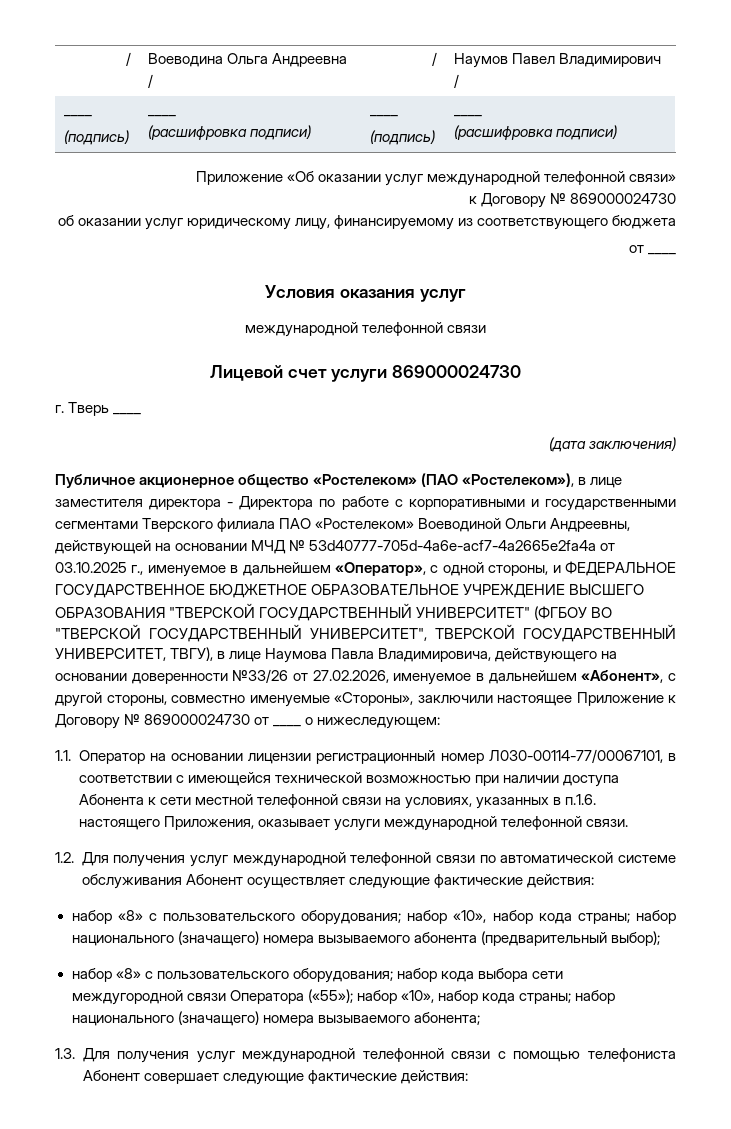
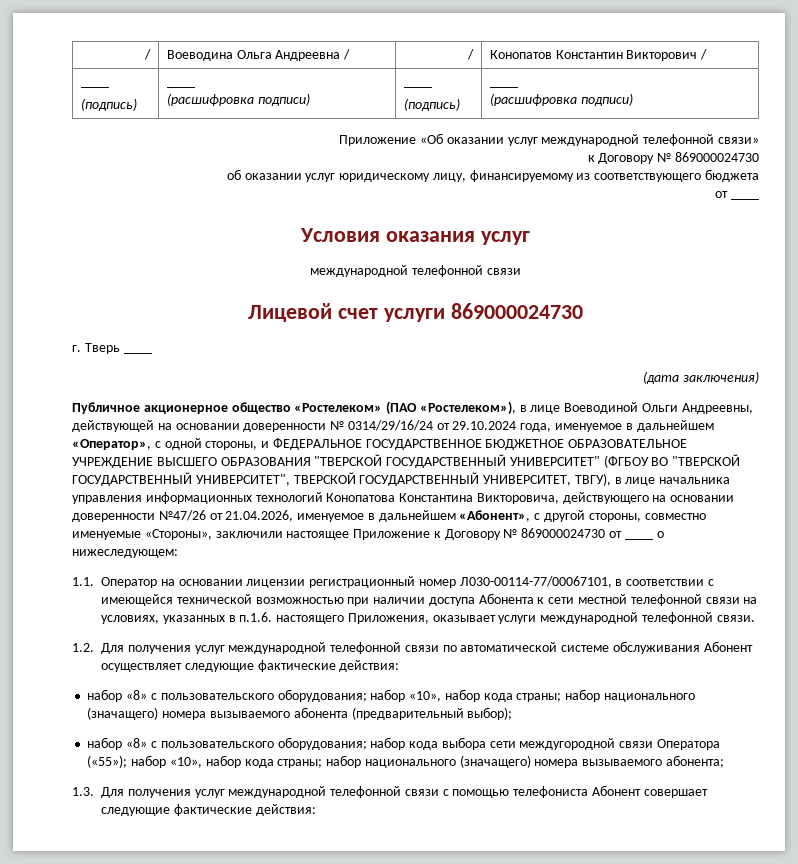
- / | Воеводина Ольга Андреевна / | / | Наумов Павел Владимирович /
+ / | Воеводина Ольга Андреевна / | / | Конопатов Константин Викторович /
- Публичное акционерное общество «Ростелеком» (ПАО «Ростелеком»), в лице заместителя директора - Директора по работе с корпоративными и государственными сегментами Тверского филиала ПАО «Ростелеком» Воеводиной Ольги Андреевны, действующей на основании МЧД № 53d40777-705d-4a6e-acf7-4a2665e2fa4a от 03.10.2025 г., именуемое в дальнейшем «Оператор», с одной стороны, и ФЕДЕРАЛЬНОЕ ГОСУДАРСТВЕННОЕ БЮДЖЕТНОЕ ОБРАЗОВАТЕЛЬНОЕ УЧРЕЖДЕНИЕ ВЫСШЕГО ОБРАЗОВАНИЯ "ТВЕРСКОЙ ГОСУДАРСТВЕННЫЙ УНИВЕРСИТЕТ" (ФГБОУ ВО "ТВЕРСКОЙ ГОСУДАРСТВЕННЫЙ УНИВЕРСИТЕТ", ТВЕРСКОЙ ГОСУДАРСТВЕННЫЙ УНИВЕРСИТЕТ, ТВГУ), в лице Наумова Павла Владимировича, действующего на основании доверенности №33/26 от 27.02.2026, именуемое в дальнейшем «Абонент», с другой стороны, совместно именуемые «Стороны», заключили настоящее Приложение к Договору № 869000024730 от ____ о нижеследующем:
+ Публичное акционерное общество «Ростелеком» (ПАО «Ростелеком»), в лице Воеводиной Ольги Андреевны, действующей на основании доверенности № 0314/29/16/24 от 29.10.2024 года, именуемое в дальнейшем «Оператор», с одной стороны, и ФЕДЕРАЛЬНОЕ ГОСУДАРСТВЕННОЕ БЮДЖЕТНОЕ ОБРАЗОВАТЕЛЬНОЕ УЧРЕЖДЕНИЕ ВЫСШЕГО ОБРАЗОВАНИЯ "ТВЕРСКОЙ ГОСУДАРСТВЕННЫЙ УНИВЕРСИТЕТ" (ФГБОУ ВО "ТВЕРСКОЙ ГОСУДАРСТВЕННЫЙ УНИВЕРСИТЕТ", ТВЕРСКОЙ ГОСУДАРСТВЕННЫЙ УНИВЕРСИТЕТ, ТВГУ), в лице начальника управления информационных технологий Конопатова Константина Викторовича, действующего на основании доверенности №47/26 от 21.04.2026, именуемое в дальнейшем «Абонент», с другой стороны, совместно именуемые «Стороны», заключили настоящее Приложение к Договору № 869000024730 от ____ о нижеследующем:

